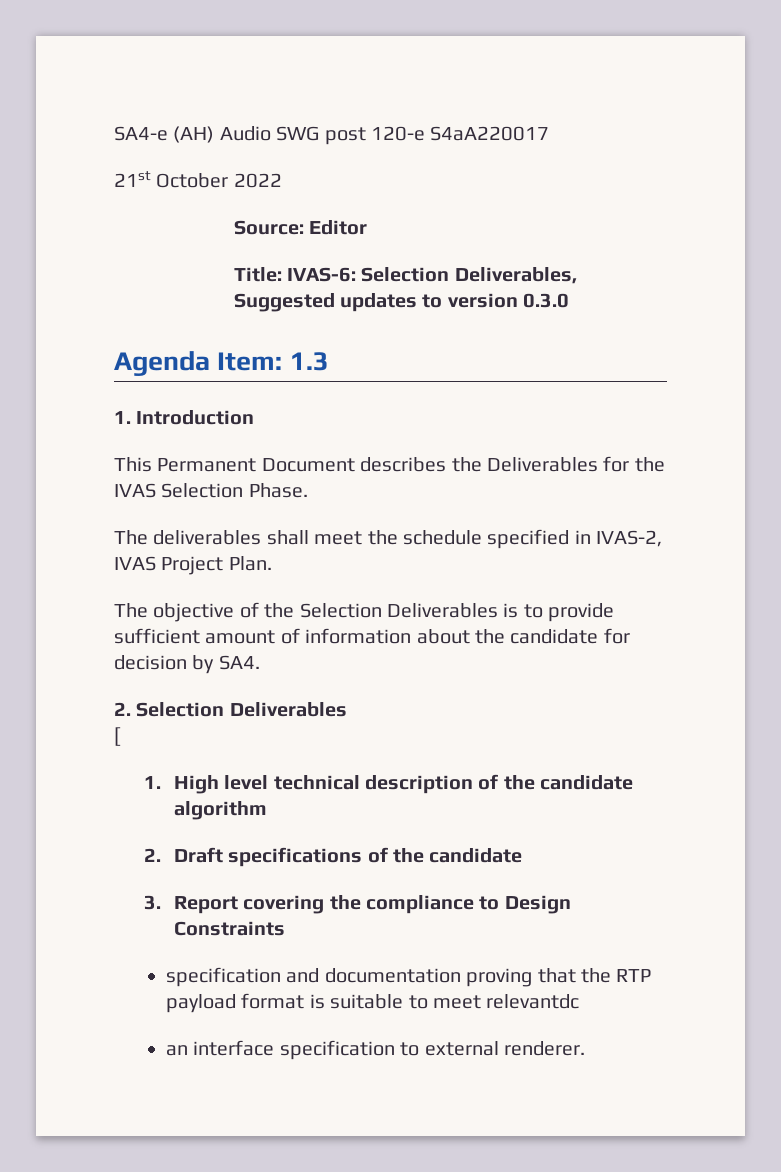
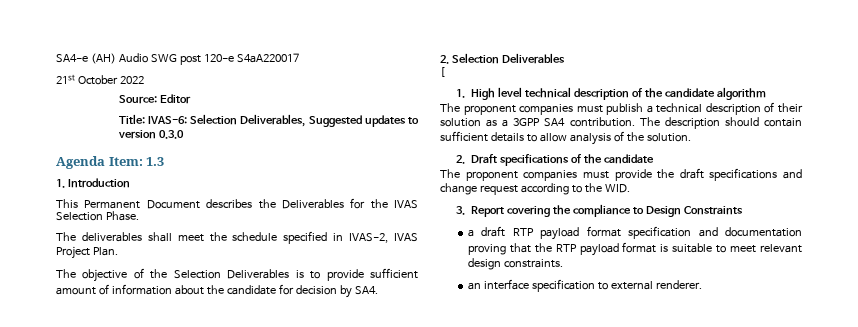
+ The proponent companies must publish a technical description of their solution as a 3GPP SA4 contribution. The description should contain sufficient details to allow analysis of the solution.
+ The proponent companies must provide the draft specifications and change request according to the WID.
- specification and documentation proving that the RTP payload format is suitable to meet relevantdc
+ a draft RTP payload format specification and documentation proving that the RTP payload format is suitable to meet relevant design constraints.

